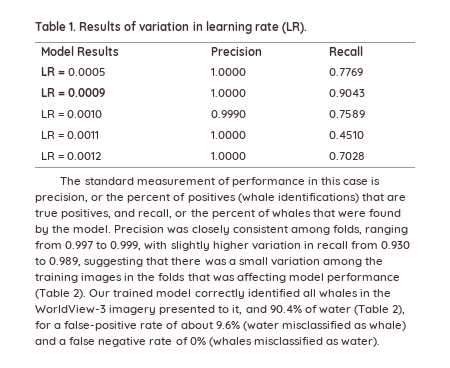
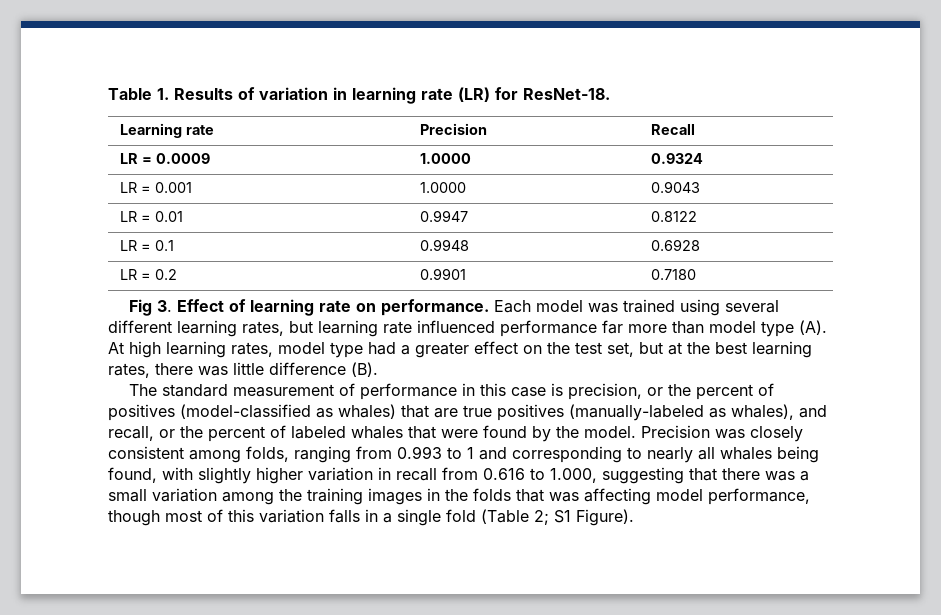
- Table 1. Results of variation in learning rate (LR).
- Model Results | Precision | Recall
+ Table 1. Results of variation in learning rate (LR) for ResNet-18.
+ Learning rate | Precision | Recall
- LR = 0.0005 | 1.0000 | 0.7769
- LR = 0.0009 | 1.0000 | 0.9043
+ LR = 0.0009 | 1.0000 | 0.9324
+ LR = 0.001 | 1.0000 | 0.9043
- LR = 0.0010 | 0.9990 | 0.7589
- LR = 0.0011 | 1.0000 | 0.4510
- LR = 0.0012 | 1.0000 | 0.7028
+ LR = 0.01 | 0.9947 | 0.8122
+ LR = 0.1 | 0.9948 | 0.6928
+ LR = 0.2 | 0.9901 | 0.7180
+ Fig 3. Effect of learning rate on performance. Each model was trained using several different learning rates, but learning rate influenced performance far more than model type (A). At high learning rates, model type had a greater effect on the test set, but at the best learning rates, there was little difference (B).
- The standard measurement of performance in this case is precision, or the percent of positives (whale identifications) that are true positives, and recall, or the percent of whales that were found by the model.
+ The standard measurement of performance in this case is precision, or the percent of positives (model-classified as whales) that are true positives (manually-labeled as whales), and recall, or the percent of labeled whales that were found by the model.
- Precision was closely consistent among folds, ranging from 0.997 to 0.999, with slightly higher variation in recall from 0.930 to 0.989, suggesting that there was a small variation among the training images in the folds that was affecting model performance (Table 2). Our trained model correctly identified all whales in the WorldView-3 imagery presented to it, and 90.4% of water (Table 2), for a false-positive rate of about 9.6% (water misclassified as whale) and a false negative rate of 0% (whales misclassified as water).
+ Precision was closely consistent among folds, ranging from 0.993 to 1 and corresponding to nearly all whales being found, with slightly higher variation in recall from 0.616 to 1.000, suggesting that there was a small variation among the training images in the folds that was affecting model performance, though most of this variation falls in a single fold (Table 2; S1 Figure).

